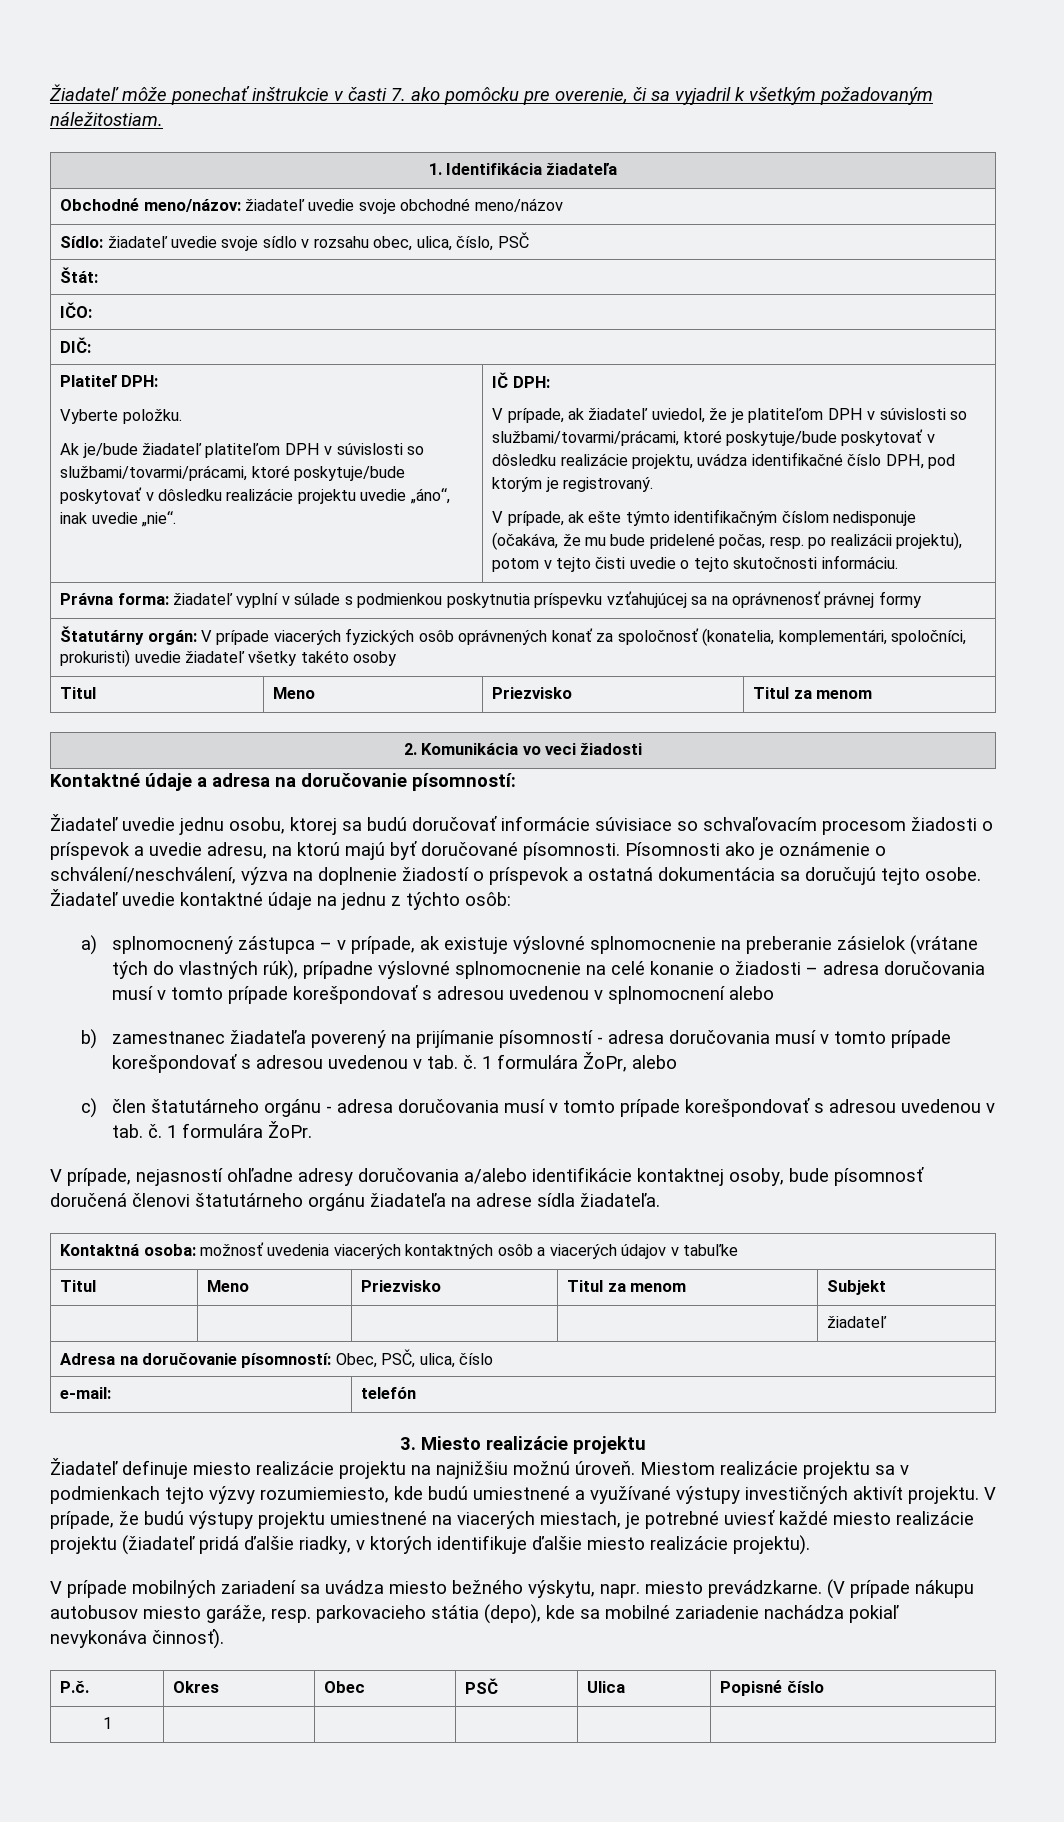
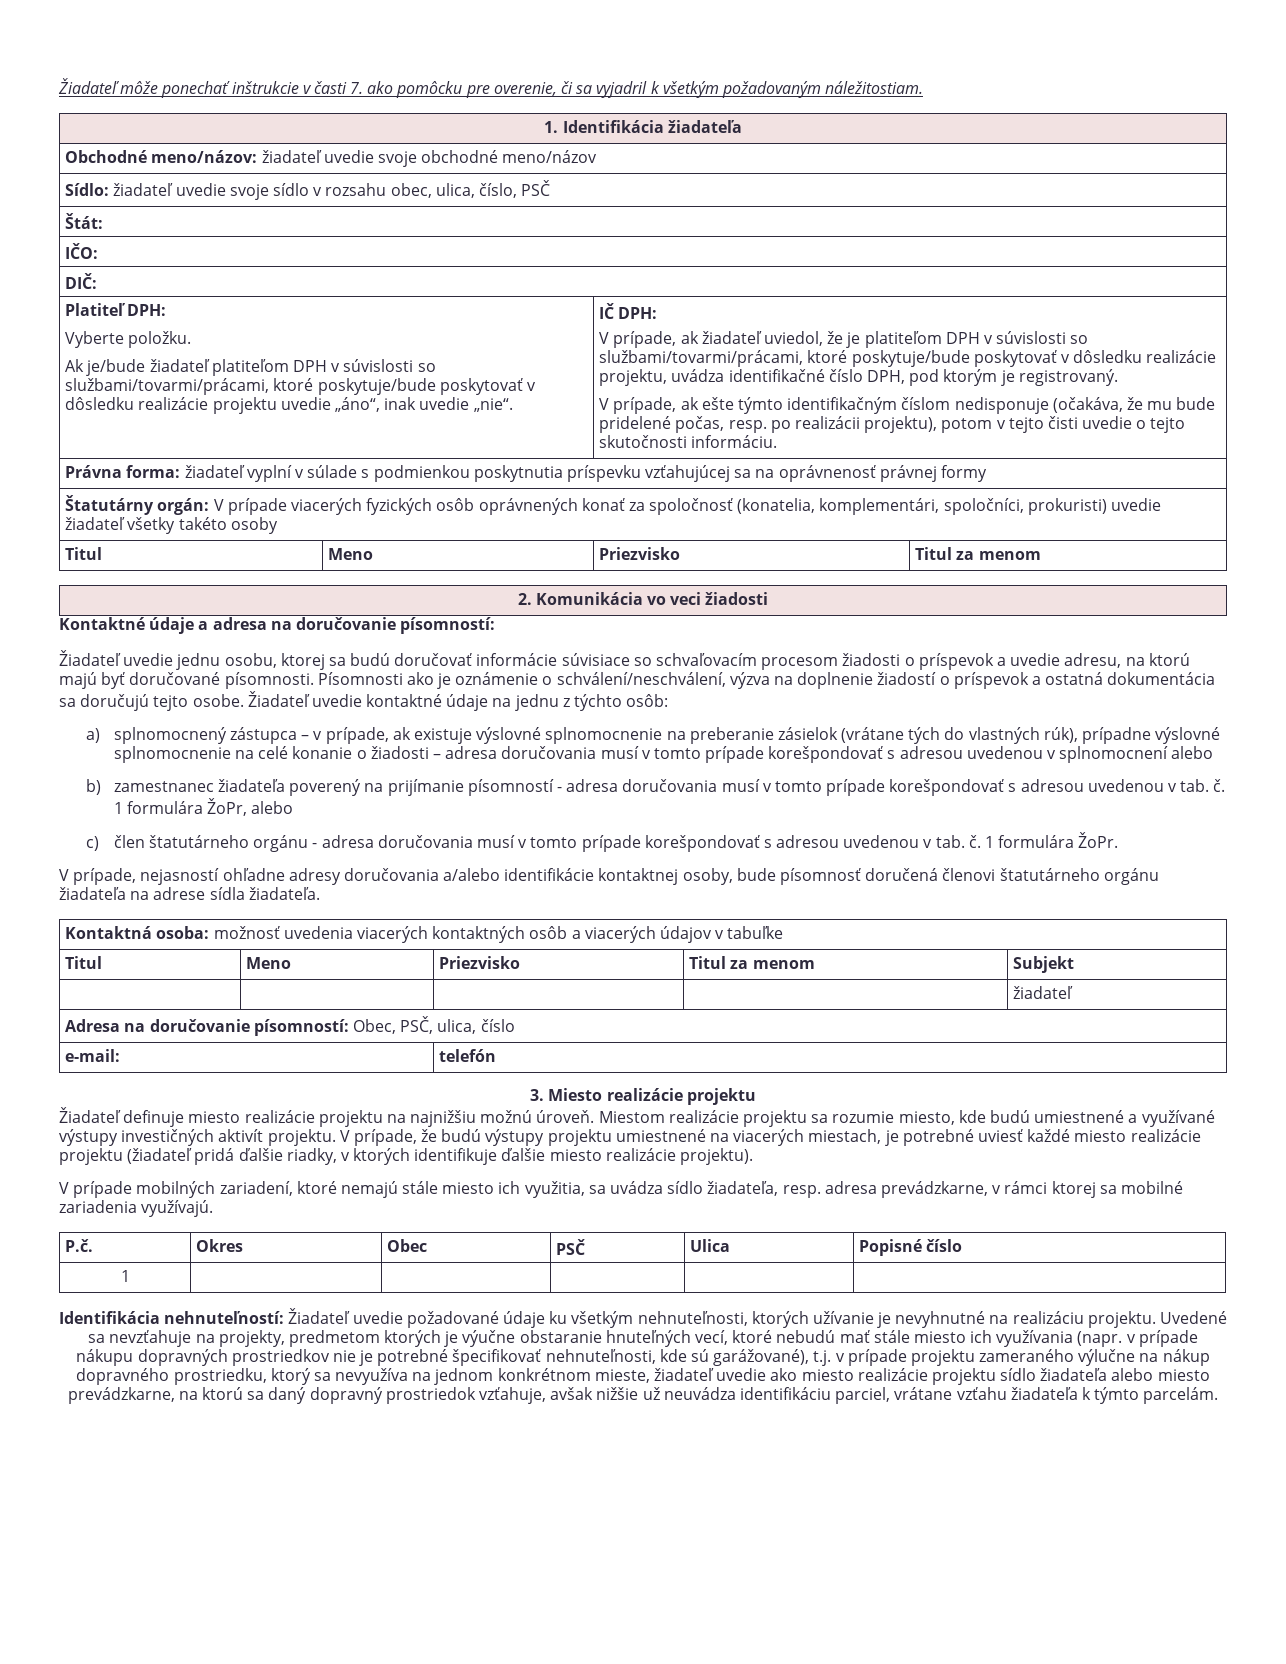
- Miestom realizácie projektu sa v podmienkach tejto výzvy rozumiemiesto, kde budú umiestnené a využívané výstupy investičných aktivít projektu.
+ Miestom realizácie projektu sa rozumie miesto, kde budú umiestnené a využívané výstupy investičných aktivít projektu.
- V prípade mobilných zariadení sa uvádza miesto bežného výskytu, napr. miesto prevádzkarne. (V prípade nákupu autobusov miesto garáže, resp. parkovacieho státia (depo), kde sa mobilné zariadenie nachádza pokiaľ nevykonáva činnosť).
+ V prípade mobilných zariadení, ktoré nemajú stále miesto ich využitia, sa uvádza sídlo žiadateľa, resp. adresa prevádzkarne, v rámci ktorej sa mobilné zariadenia využívajú.
+ Identifikácia nehnuteľností: Žiadateľ uvedie požadované údaje ku všetkým nehnuteľnosti, ktorých užívanie je nevyhnutné na realizáciu projektu. Uvedené sa nevzťahuje na projekty, predmetom ktorých je výučne obstaranie hnuteľných vecí, ktoré nebudú mať stále miesto ich využívania (napr. v prípade nákupu dopravných prostriedkov nie je potrebné špecifikovať nehnuteľnosti, kde sú garážované), t.j. v prípade projektu zameraného výlučne na nákup dopravného prostriedku, ktorý sa nevyužíva na jednom konkrétnom mieste, žiadateľ uvedie ako miesto realizácie projektu sídlo žiadateľa alebo miesto prevádzkarne, na ktorú sa daný dopravný prostriedok vzťahuje, avšak nižšie už neuvádza identifikáciu parciel, vrátane vzťahu žiadateľa k týmto parcelám.

